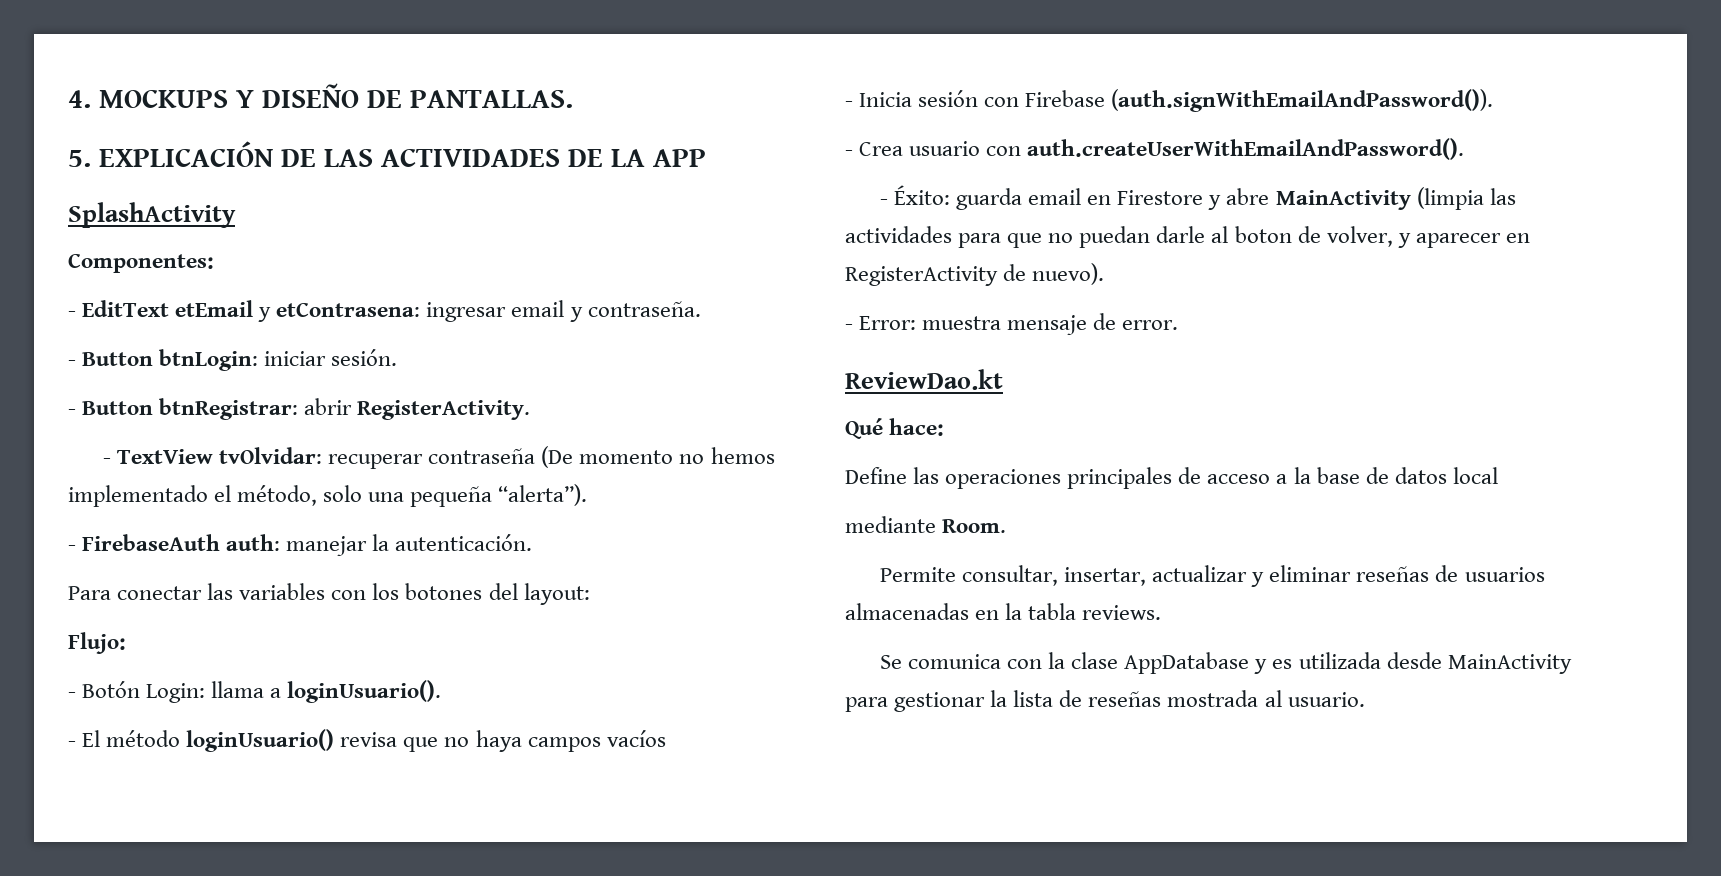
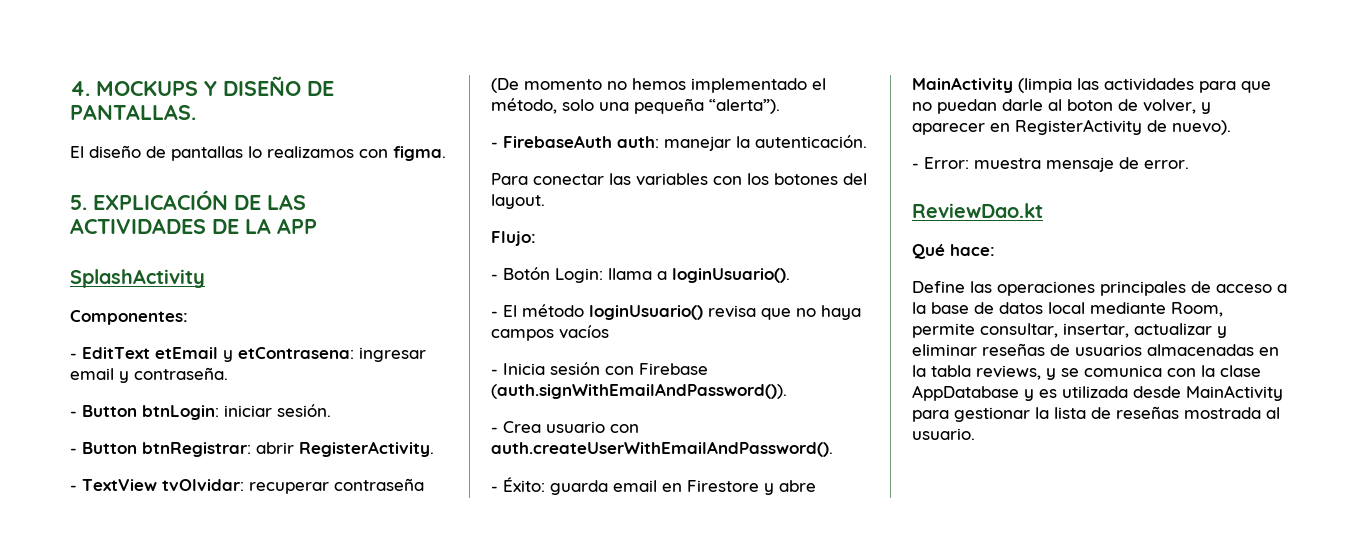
+ El diseño de pantallas lo realizamos con figma.
- Para conectar las variables con los botones del layout:
+ Para conectar las variables con los botones del layout.
- Define las operaciones principales de acceso a la base de datos local
- mediante Room.
- Permite consultar, insertar, actualizar y eliminar reseñas de usuarios almacenadas en la tabla reviews.
- Se comunica con la clase AppDatabase y es utilizada desde MainActivity para gestionar la lista de reseñas mostrada al usuario.
+ Define las operaciones principales de acceso a la base de datos local mediante Room, permite consultar, insertar, actualizar y eliminar reseñas de usuarios almacenadas en la tabla reviews, y se comunica con la clase AppDatabase y es utilizada desde MainActivity para gestionar la lista de reseñas mostrada al usuario.

